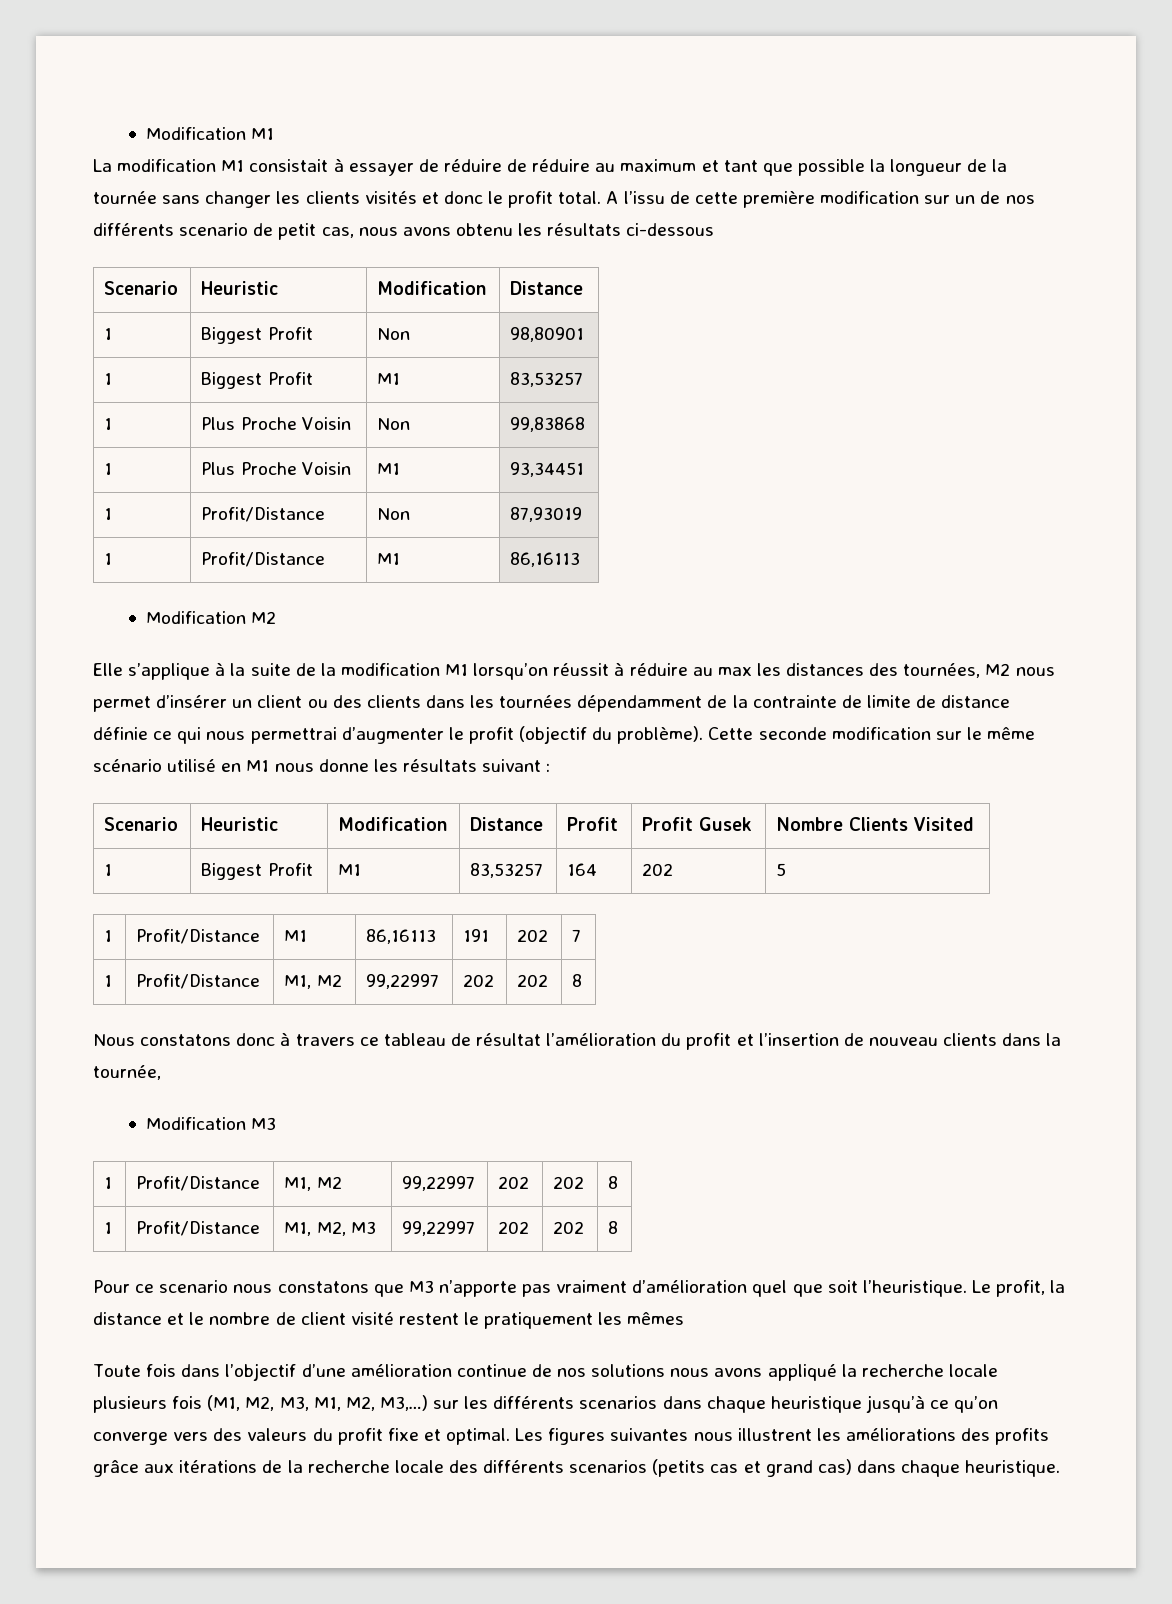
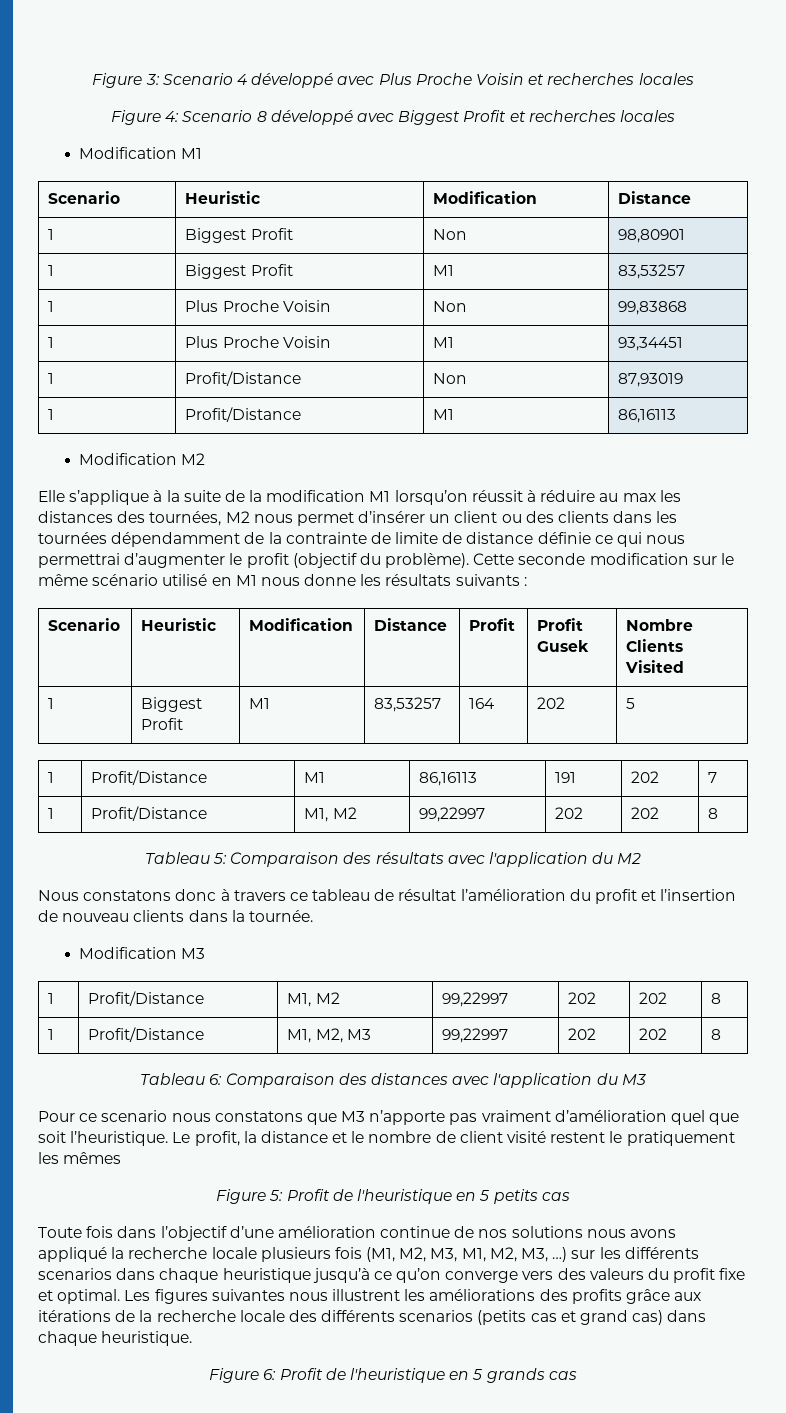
+ Figure 3: Scenario 4 développé avec Plus Proche Voisin et recherches locales
+ Figure 4: Scenario 8 développé avec Biggest Profit et recherches locales
  Modification M1
- La modification M1 consistait à essayer de réduire de réduire au maximum et tant que possible la longueur de la tournée sans changer les clients visités et donc le profit total. A l’issu de cette première modification sur un de nos différents scenario de petit cas, nous avons obtenu les résultats ci-dessous
- Cette seconde modification sur le même scénario utilisé en M1 nous donne les résultats suivant :
+ Cette seconde modification sur le même scénario utilisé en M1 nous donne les résultats suivants :
+ Tableau 5: Comparaison des résultats avec l'application du M2
- Nous constatons donc à travers ce tableau de résultat l’amélioration du profit et l’insertion de nouveau clients dans la tournée,
+ Nous constatons donc à travers ce tableau de résultat l’amélioration du profit et l’insertion de nouveau clients dans la tournée.
+ Tableau 6: Comparaison des distances avec l'application du M3
+ Figure 5: Profit de l'heuristique en 5 petits cas
- Toute fois dans l’objectif d’une amélioration continue de nos solutions nous avons appliqué la recherche locale plusieurs fois (M1, M2, M3, M1, M2, M3,…) sur les différents scenarios dans chaque heuristique jusqu’à ce qu’on converge vers des valeurs du profit fixe et optimal.
+ Toute fois dans l’objectif d’une amélioration continue de nos solutions nous avons appliqué la recherche locale plusieurs fois (M1, M2, M3, M1, M2, M3, …) sur les différents scenarios dans chaque heuristique jusqu’à ce qu’on converge vers des valeurs du profit fixe et optimal.
+ Figure 6: Profit de l'heuristique en 5 grands cas

